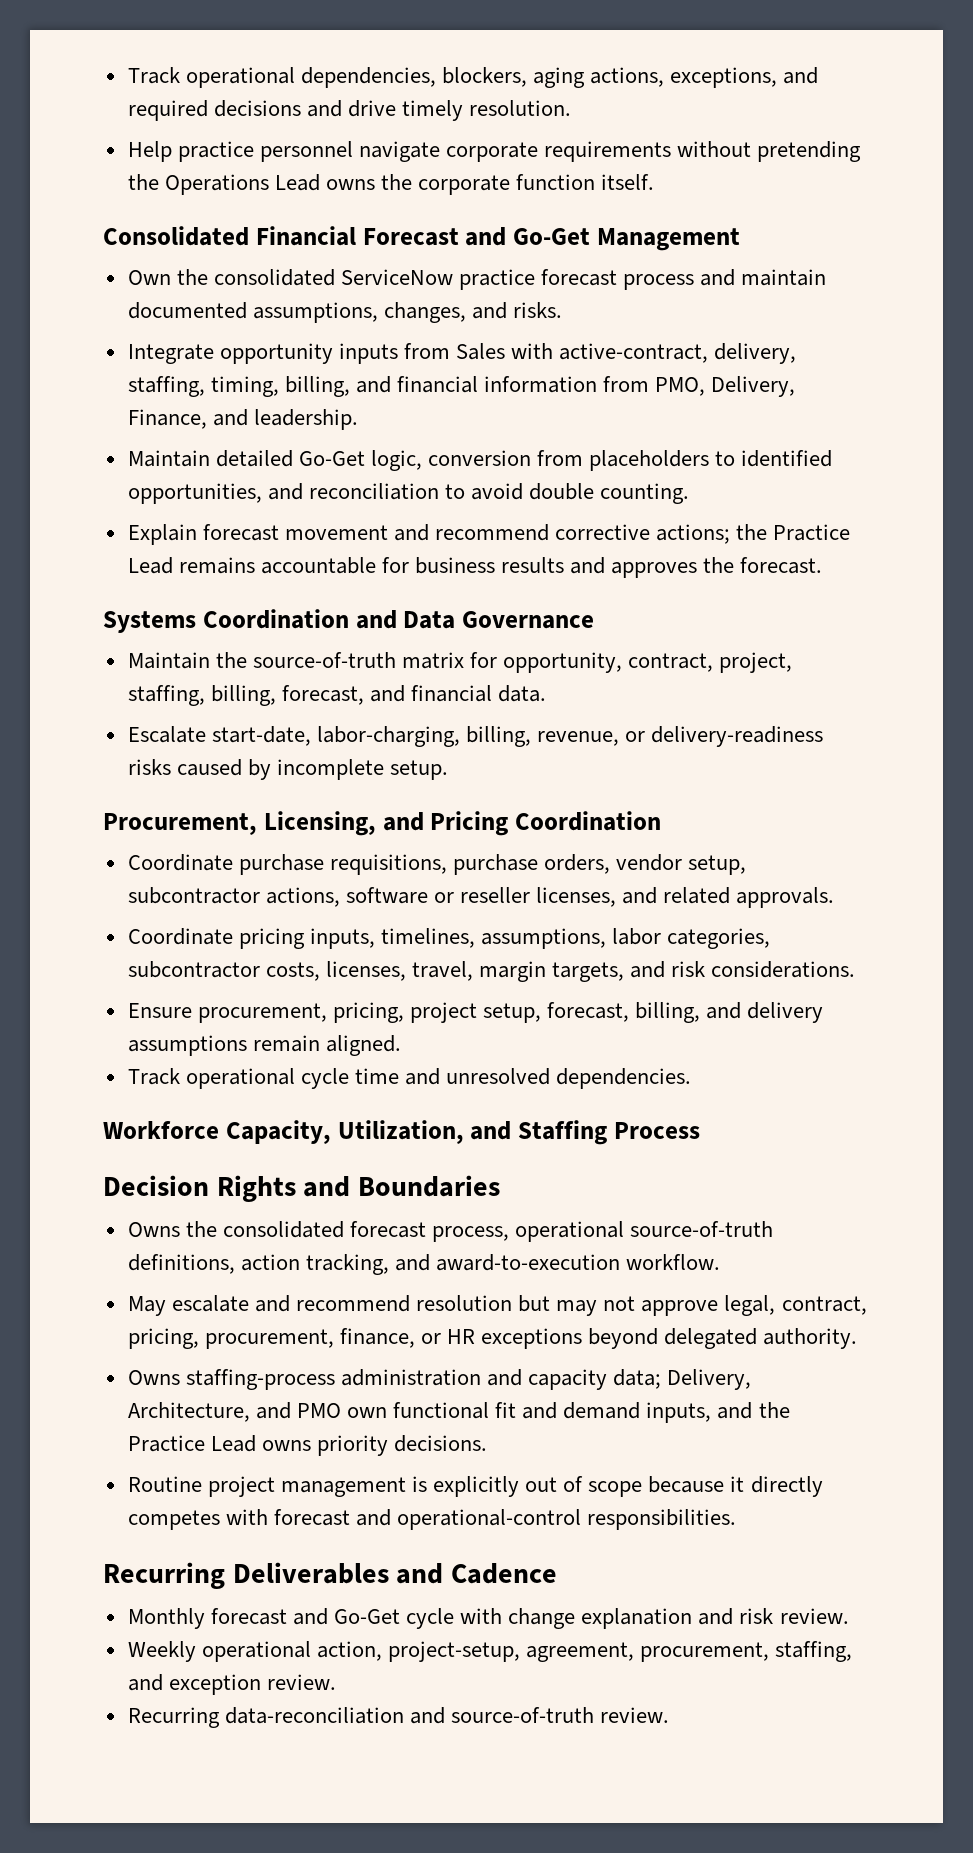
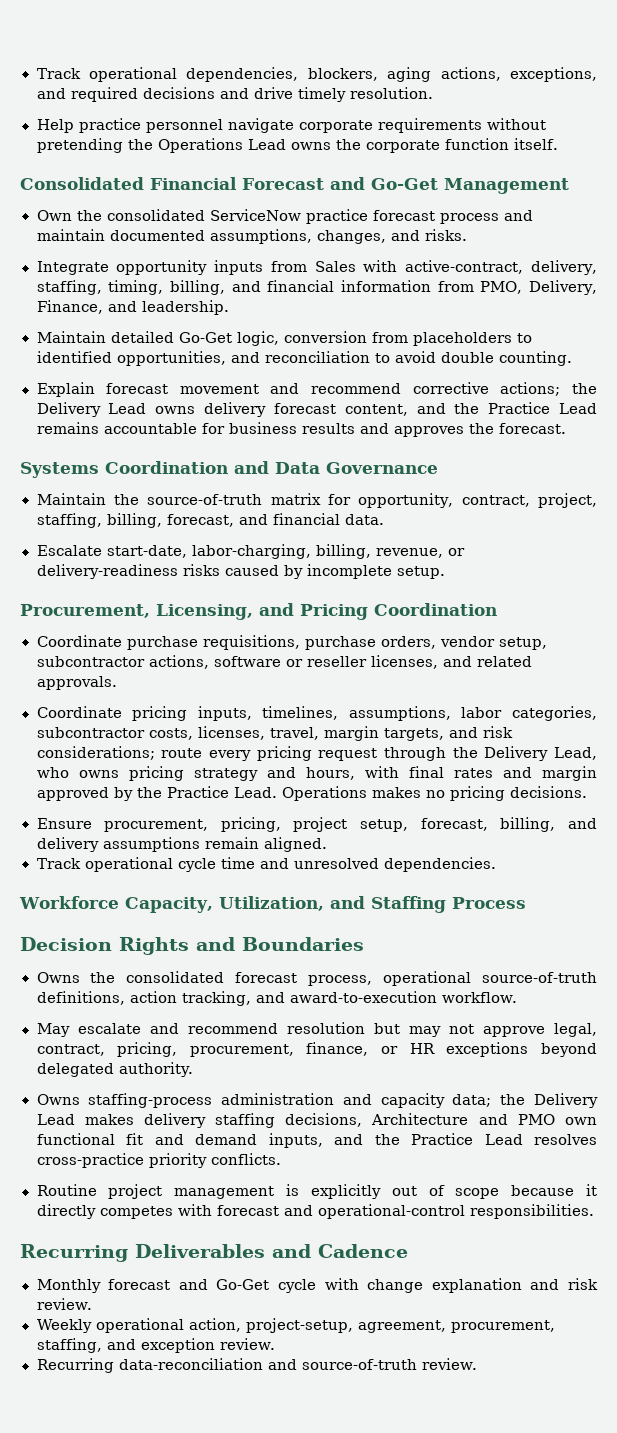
- Explain forecast movement and recommend corrective actions; the Practice Lead remains accountable for business results and approves the forecast.
+ Explain forecast movement and recommend corrective actions; the Delivery Lead owns delivery forecast content, and the Practice Lead remains accountable for business results and approves the forecast.
- Coordinate pricing inputs, timelines, assumptions, labor categories, subcontractor costs, licenses, travel, margin targets, and risk considerations.
+ Coordinate pricing inputs, timelines, assumptions, labor categories, subcontractor costs, licenses, travel, margin targets, and risk considerations; route every pricing request through the Delivery Lead, who owns pricing strategy and hours, with final rates and margin approved by the Practice Lead. Operations makes no pricing decisions.
- Owns staffing-process administration and capacity data; Delivery, Architecture, and PMO own functional fit and demand inputs, and the Practice Lead owns priority decisions.
+ Owns staffing-process administration and capacity data; the Delivery Lead makes delivery staffing decisions, Architecture and PMO own functional fit and demand inputs, and the Practice Lead resolves cross-practice priority conflicts.

